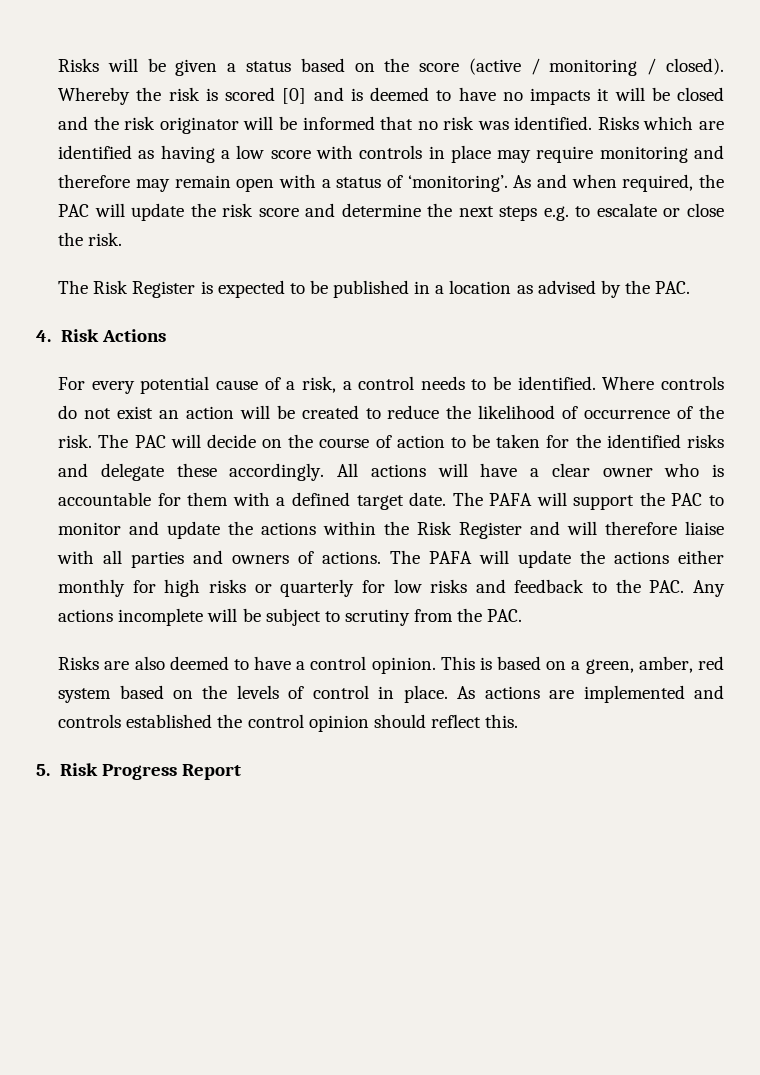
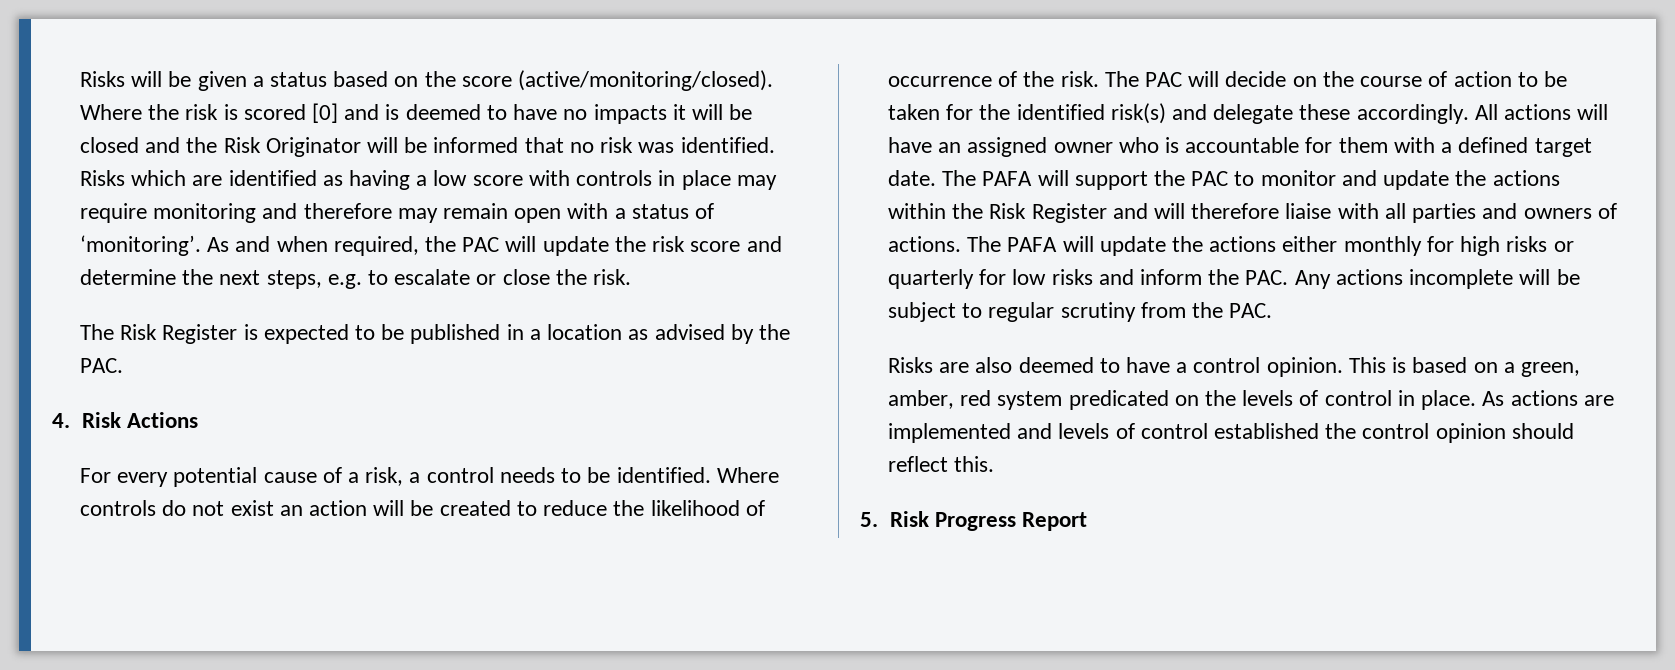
- Risks will be given a status based on the score (active / monitoring / closed). Whereby the risk is scored [0] and is deemed to have no impacts it will be closed and the risk originator will be informed that no risk was identified.
+ Risks will be given a status based on the score (active/monitoring/closed). Where the risk is scored [0] and is deemed to have no impacts it will be closed and the Risk Originator will be informed that no risk was identified.
- As and when required, the PAC will update the risk score and determine the next steps e.g. to escalate or close the risk.
+ As and when required, the PAC will update the risk score and determine the next steps, e.g. to escalate or close the risk.
- The PAC will decide on the course of action to be taken for the identified risks and delegate these accordingly.
+ The PAC will decide on the course of action to be taken for the identified risk(s) and delegate these accordingly.
- All actions will have a clear owner who is accountable for them with a defined target date.
+ All actions will have an assigned owner who is accountable for them with a defined target date.
- The PAFA will update the actions either monthly for high risks or quarterly for low risks and feedback to the PAC. Any actions incomplete will be subject to scrutiny from the PAC.
+ The PAFA will update the actions either monthly for high risks or quarterly for low risks and inform the PAC. Any actions incomplete will be subject to regular scrutiny from the PAC.
- This is based on a green, amber, red system based on the levels of control in place.
+ This is based on a green, amber, red system predicated on the levels of control in place.
- As actions are implemented and controls established the control opinion should reflect this.
+ As actions are implemented and levels of control established the control opinion should reflect this.

